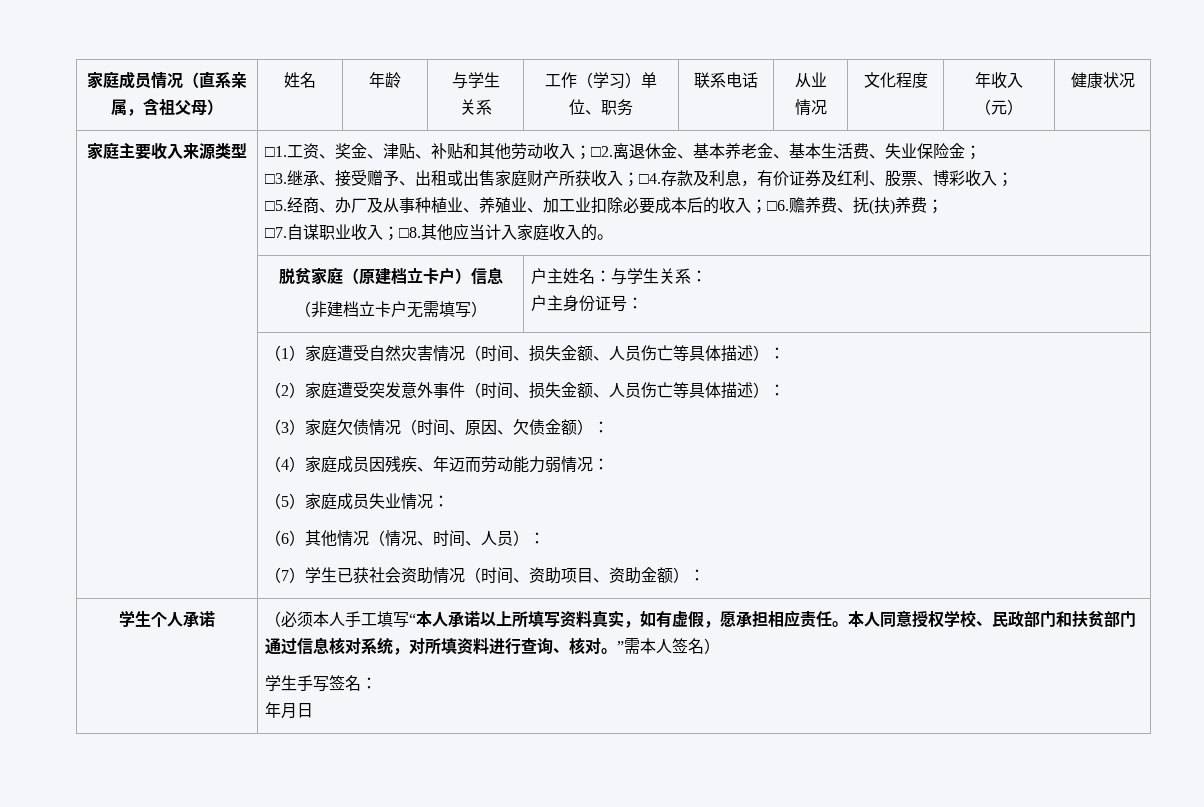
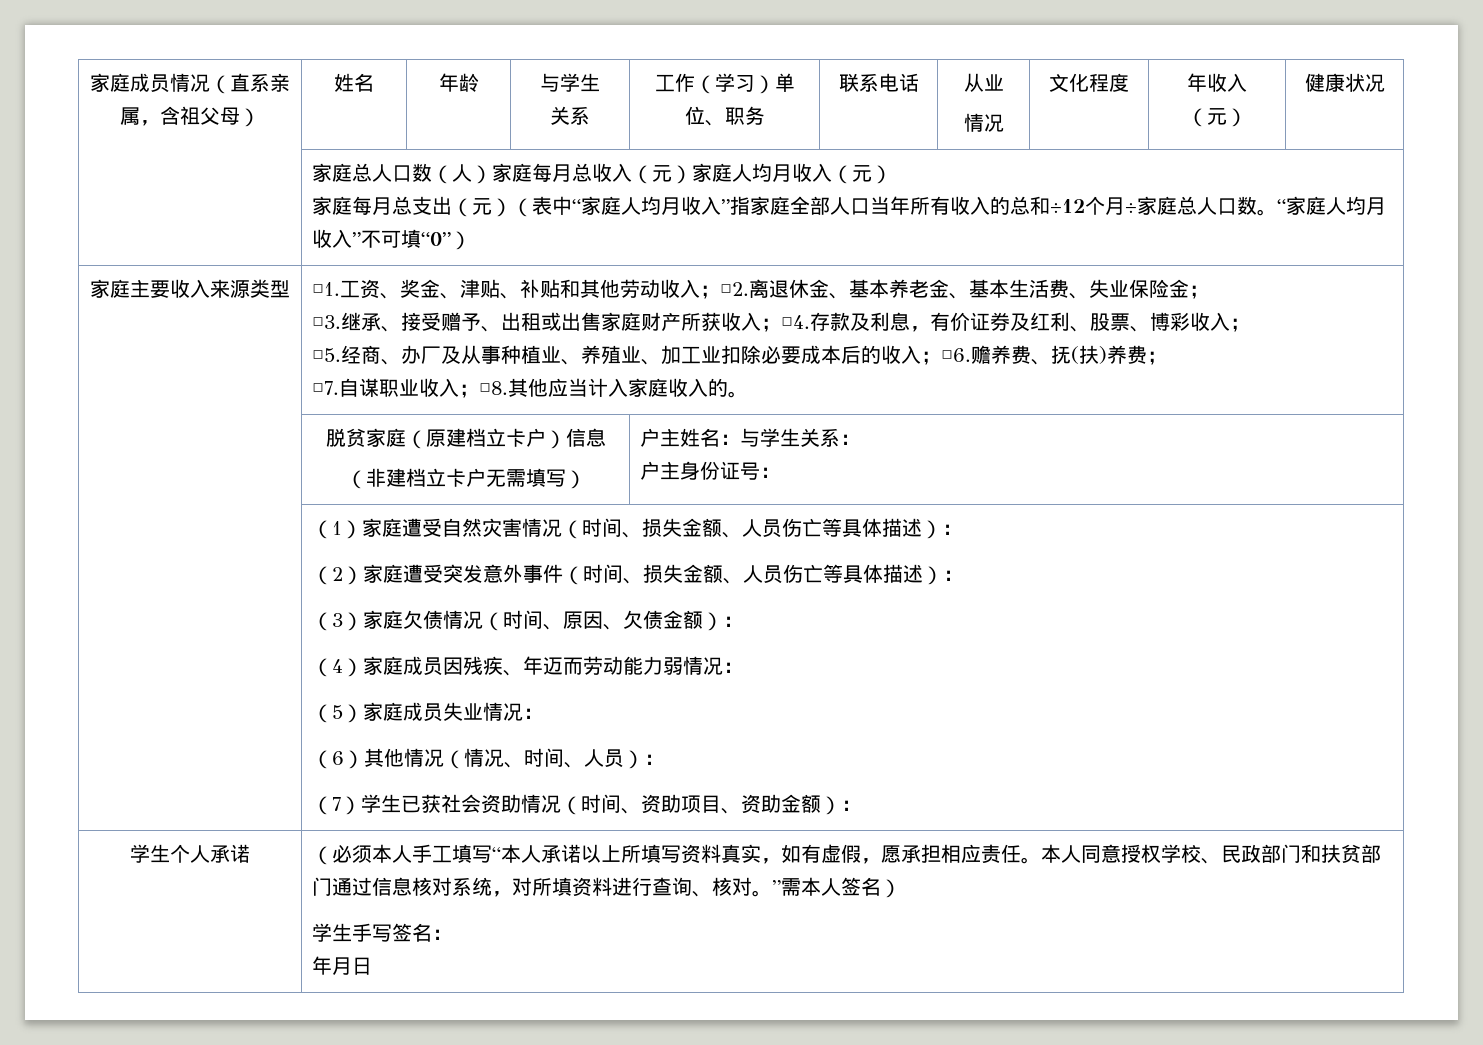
+ 家庭总人口数（人）家庭每月总收入（元）家庭人均月收入（元）
+ 家庭每月总支出（元）（表中“家庭人均月收入”指家庭全部人口当年所有收入的总和÷12个月÷家庭总人口数。“家庭人均月收入”不可填“0”）

